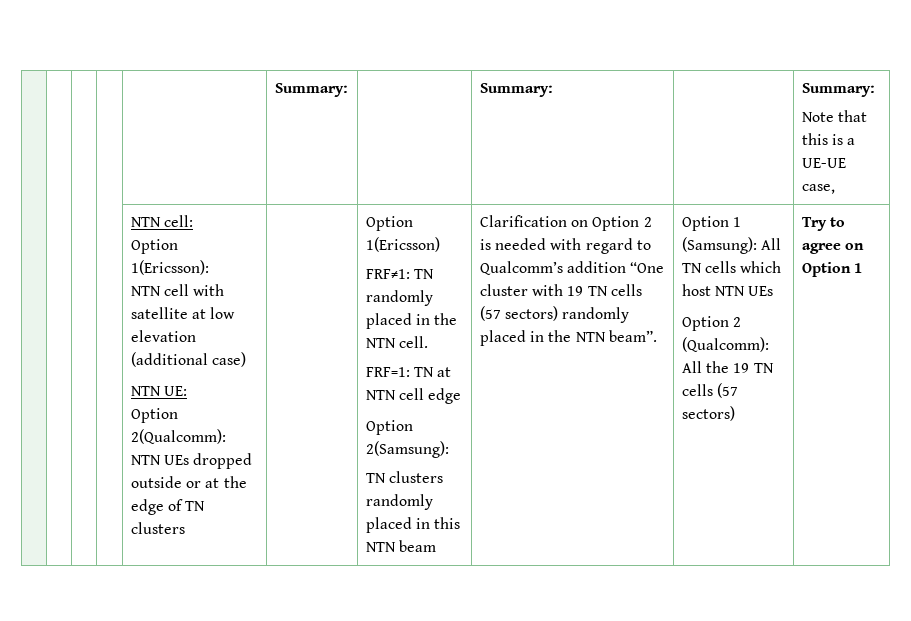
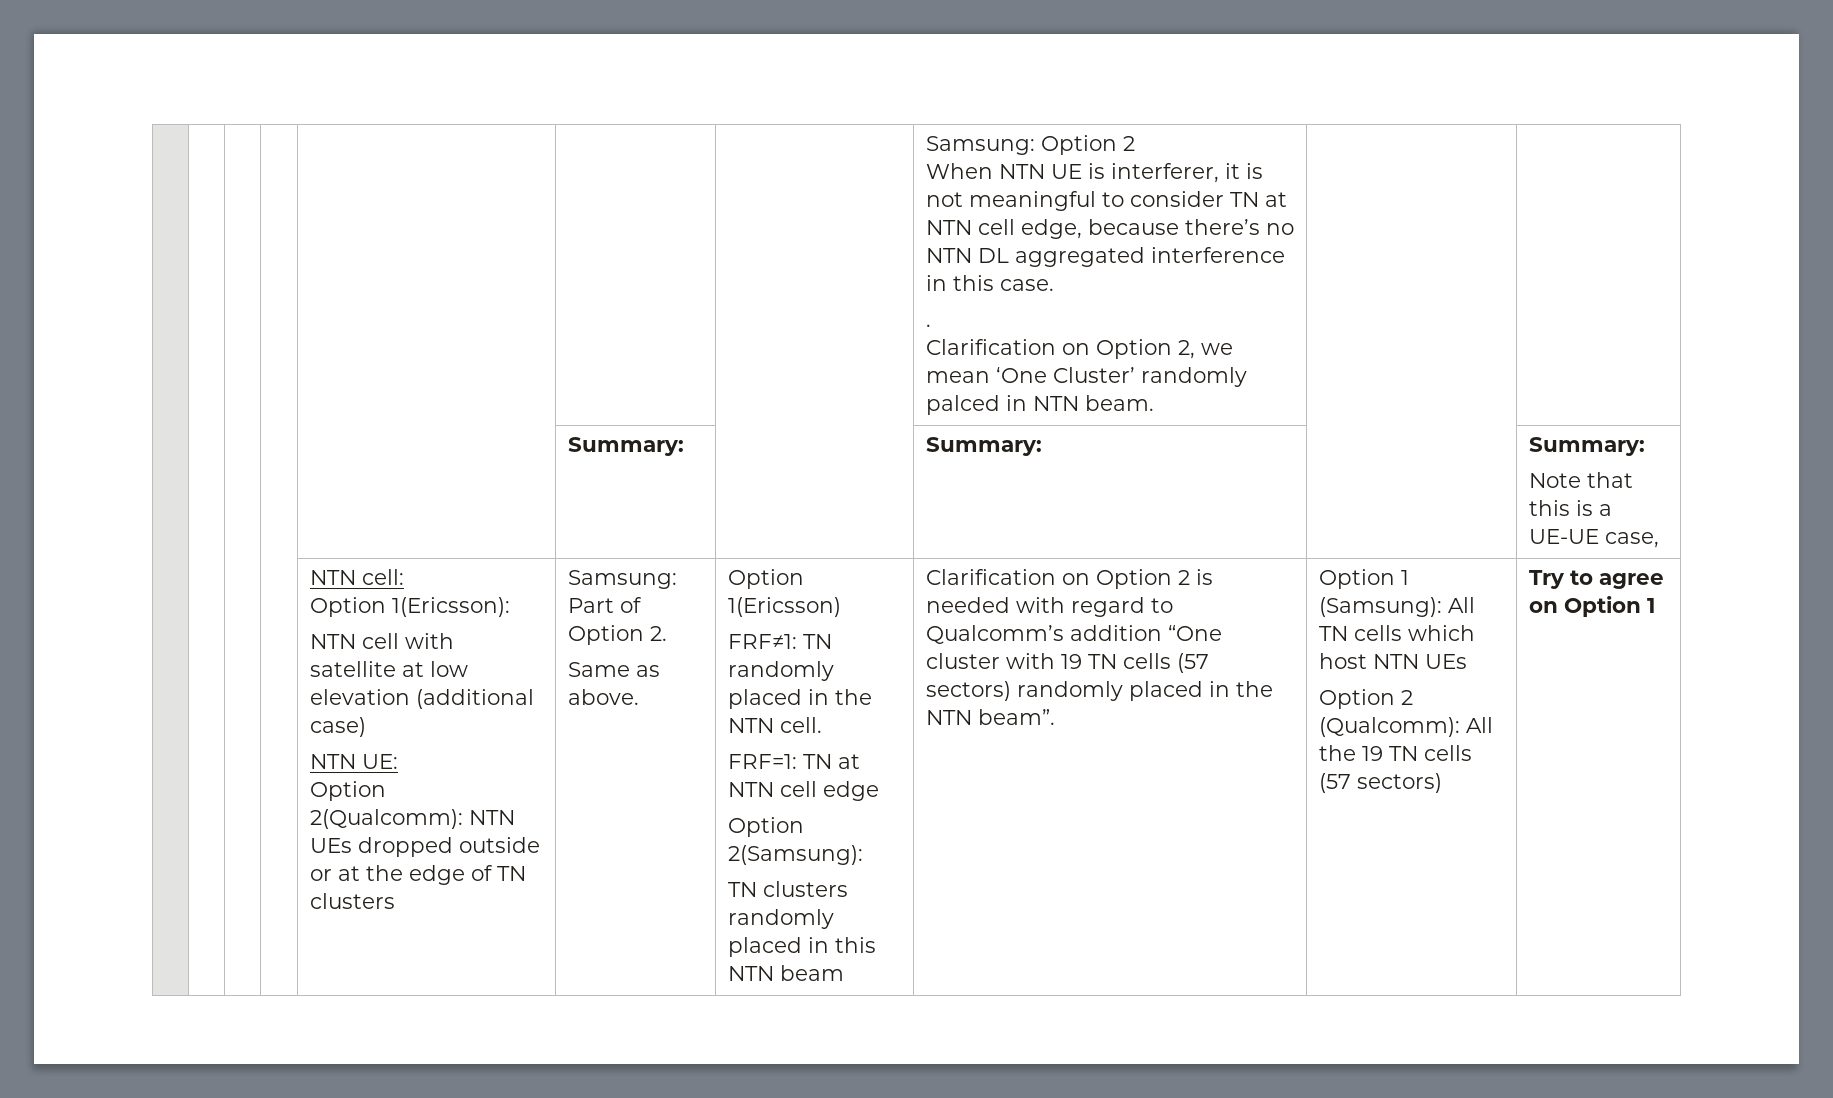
- Summary: | | Summary: | | Summary:
+ Samsung: Option 2
+ When NTN UE is interferer, it is not meaningful to consider TN at NTN cell edge, because there’s no NTN DL aggregated interference in this case.
+ .
+ Clarification on Option 2, we mean ‘One Cluster’ randomly palced in NTN beam. | |
+ | | | | | Summary: | | Summary: | | Summary:
+ Samsung: Part of Option 2.
+ Same as above.

